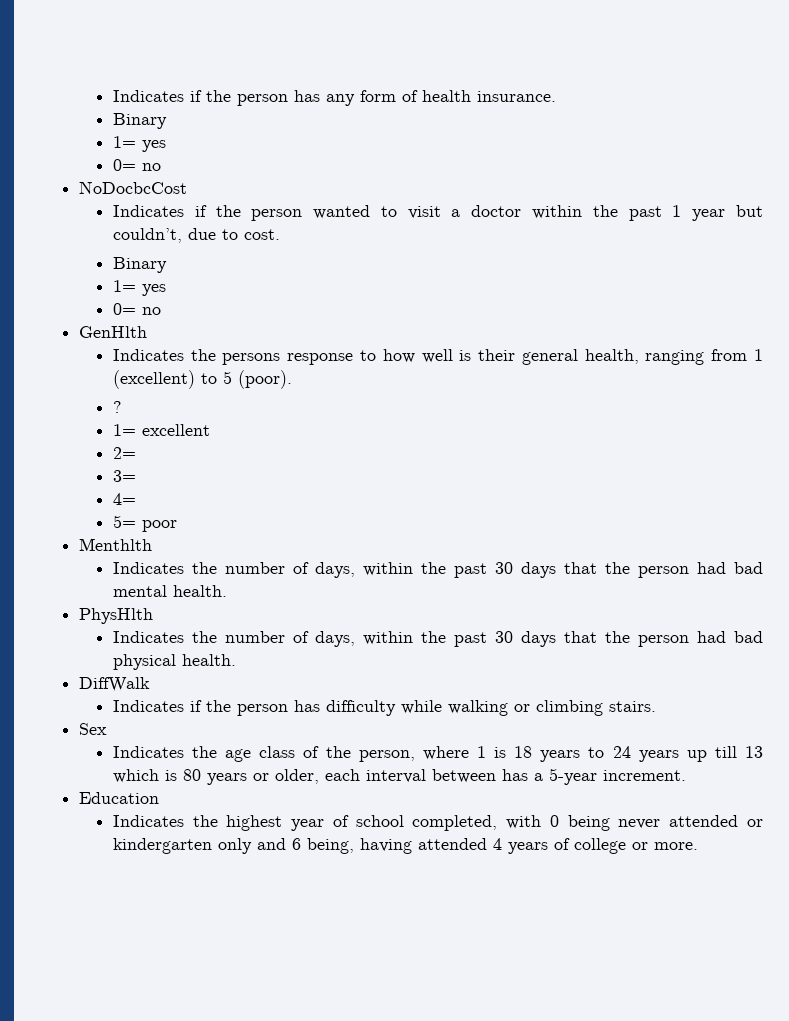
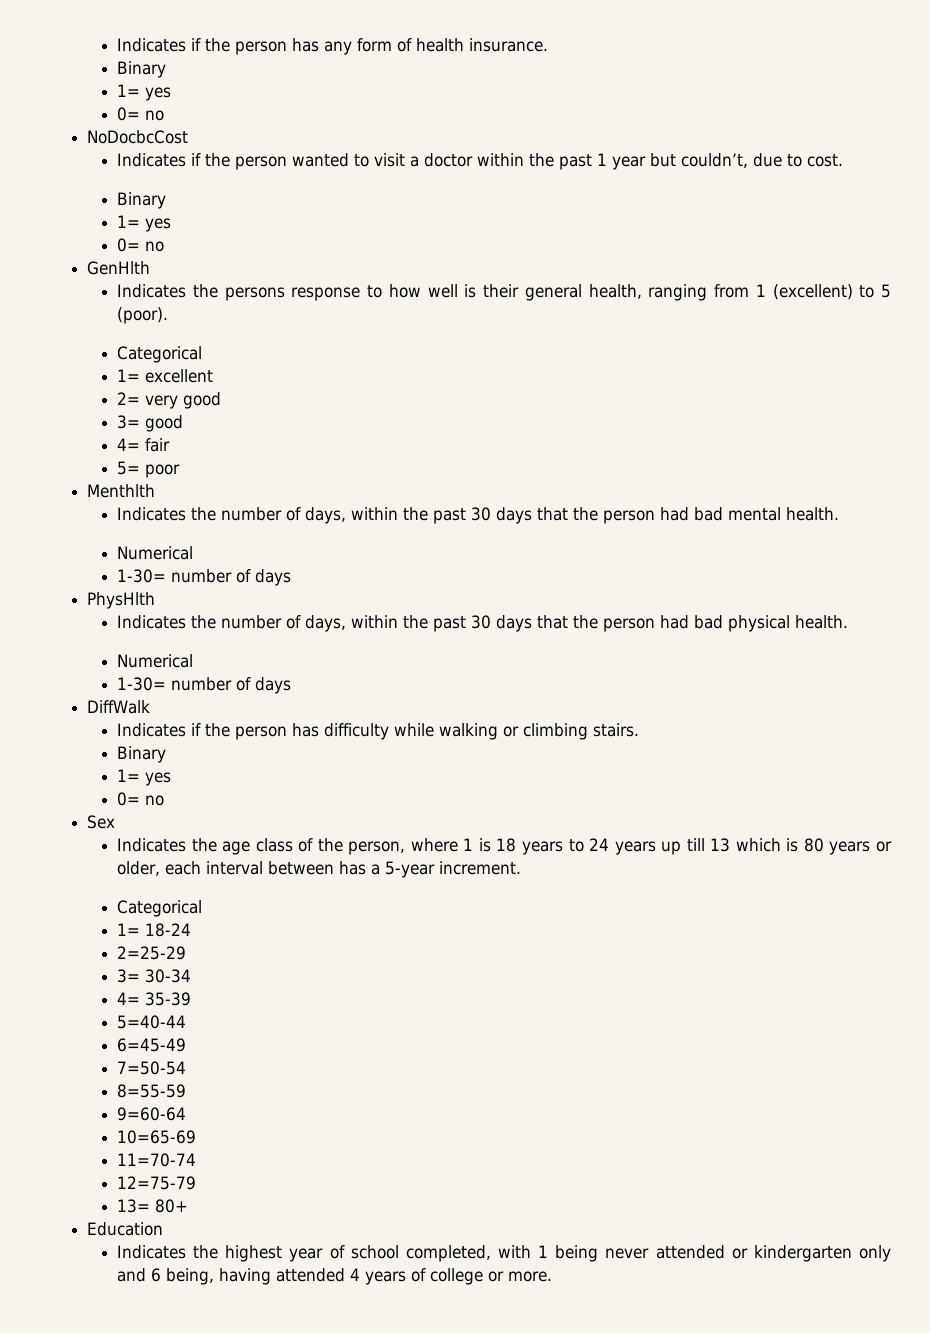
  Indicates the persons response to how well is their general health, ranging from 1 (excellent) to 5 (poor).
- ?
+ Categorical
- 2=
- 3=
- 4=
+ 2= very good
+ 3= good
+ 4= fair
  Indicates the number of days, within the past 30 days that the person had bad mental health.
+ Numerical
+ 1-30= number of days
  Indicates the number of days, within the past 30 days that the person had bad physical health.
+ Numerical
+ 1-30= number of days
  Indicates if the person has difficulty while walking or climbing stairs.
+ Binary
+ 1= yes
+ 0= no
  Indicates the age class of the person, where 1 is 18 years to 24 years up till 13 which is 80 years or older, each interval between has a 5-year increment.
+ Categorical
+ 1= 18-24
+ 2=25-29
+ 3= 30-34
+ 4= 35-39
+ 5=40-44
+ 6=45-49
+ 7=50-54
+ 8=55-59
+ 9=60-64
+ 10=65-69
+ 11=70-74
+ 12=75-79
+ 13= 80+
- Indicates the highest year of school completed, with 0 being never attended or kindergarten only and 6 being, having attended 4 years of college or more.
+ Indicates the highest year of school completed, with 1 being never attended or kindergarten only and 6 being, having attended 4 years of college or more.

